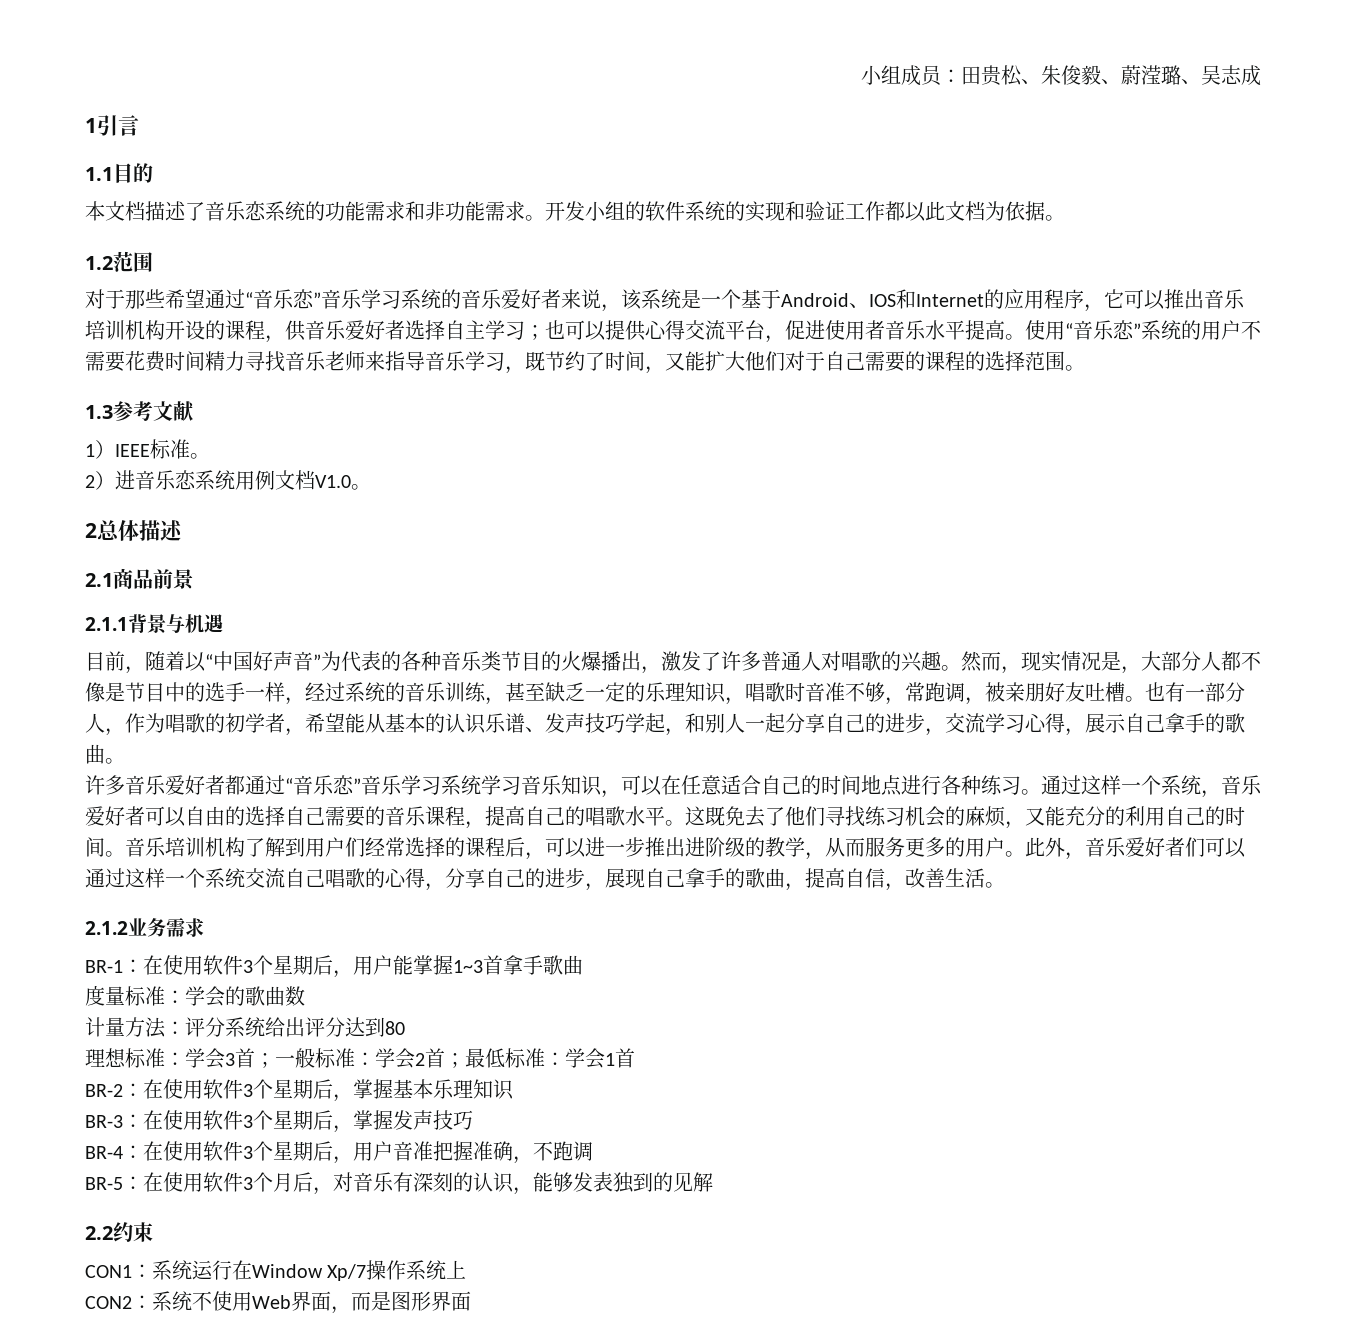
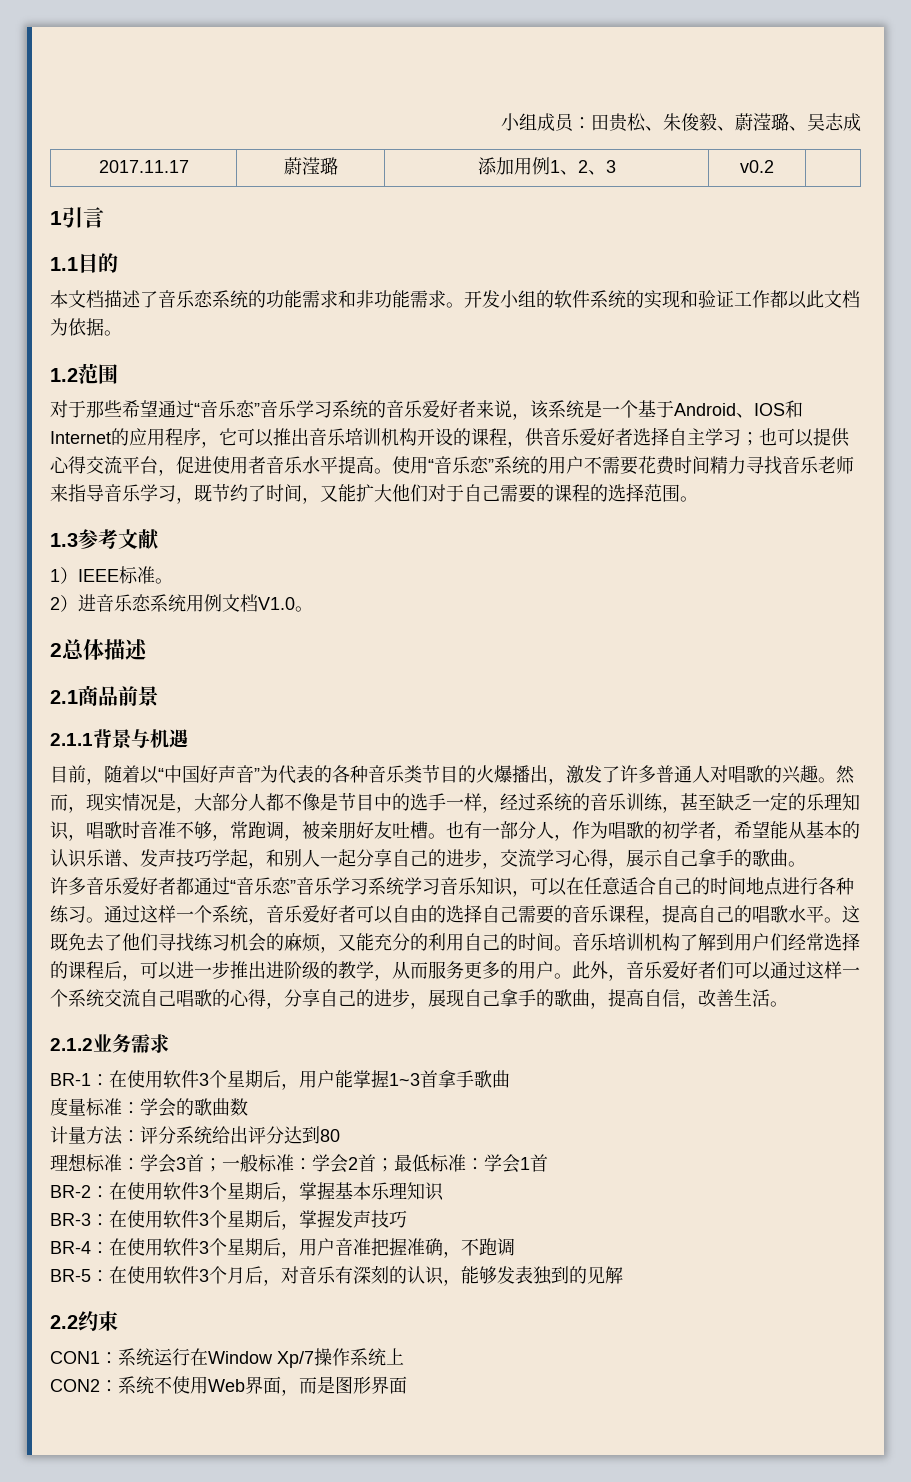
+ 2017.11.17 | 蔚滢璐 | 添加用例1、2、3 | v0.2 |

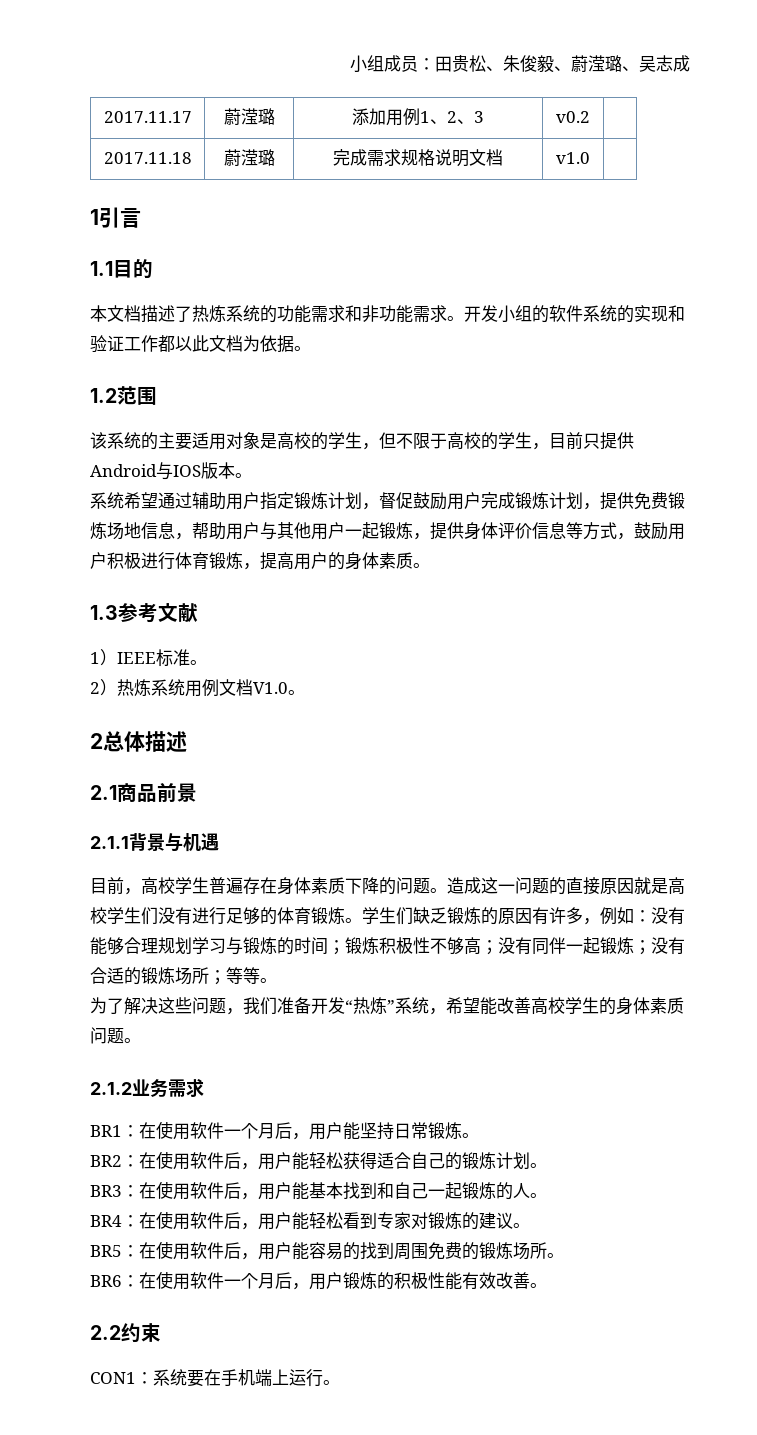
+ 2017.11.18 | 蔚滢璐 | 完成需求规格说明文档 | v1.0 |
- 本文档描述了音乐恋系统的功能需求和非功能需求。
+ 本文档描述了热炼系统的功能需求和非功能需求。
- 对于那些希望通过“音乐恋”音乐学习系统的音乐爱好者来说，该系统是一个基于Android、IOS和Internet的应用程序，它可以推出音乐培训机构开设的课程，供音乐爱好者选择自主学习；也可以提供心得交流平台，促进使用者音乐水平提高。使用“音乐恋”系统的用户不需要花费时间精力寻找音乐老师来指导音乐学习，既节约了时间，又能扩大他们对于自己需要的课程的选择范围。
+ 该系统的主要适用对象是高校的学生，但不限于高校的学生，目前只提供Android与IOS版本。
+ 系统希望通过辅助用户指定锻炼计划，督促鼓励用户完成锻炼计划，提供免费锻炼场地信息，帮助用户与其他用户一起锻炼，提供身体评价信息等方式，鼓励用户积极进行体育锻炼，提高用户的身体素质。
- 2）进音乐恋系统用例文档V1.0。
+ 2）热炼系统用例文档V1.0。
- 目前，随着以“中国好声音”为代表的各种音乐类节目的火爆播出，激发了许多普通人对唱歌的兴趣。然而，现实情况是，大部分人都不像是节目中的选手一样，经过系统的音乐训练，甚至缺乏一定的乐理知识，唱歌时音准不够，常跑调，被亲朋好友吐槽。也有一部分人，作为唱歌的初学者，希望能从基本的认识乐谱、发声技巧学起，和别人一起分享自己的进步，交流学习心得，展示自己拿手的歌曲。
- 许多音乐爱好者都通过“音乐恋”音乐学习系统学习音乐知识，可以在任意适合自己的时间地点进行各种练习。通过这样一个系统，音乐爱好者可以自由的选择自己需要的音乐课程，提高自己的唱歌水平。这既免去了他们寻找练习机会的麻烦，又能充分的利用自己的时间。音乐培训机构了解到用户们经常选择的课程后，可以进一步推出进阶级的教学，从而服务更多的用户。此外，音乐爱好者们可以通过这样一个系统交流自己唱歌的心得，分享自己的进步，展现自己拿手的歌曲，提高自信，改善生活。
+ 目前，高校学生普遍存在身体素质下降的问题。造成这一问题的直接原因就是高校学生们没有进行足够的体育锻炼。学生们缺乏锻炼的原因有许多，例如：没有能够合理规划学习与锻炼的时间；锻炼积极性不够高；没有同伴一起锻炼；没有合适的锻炼场所；等等。
+ 为了解决这些问题，我们准备开发“热炼”系统，希望能改善高校学生的身体素质问题。
- BR-1：在使用软件3个星期后，用户能掌握1~3首拿手歌曲
- 度量标准：学会的歌曲数
- 计量方法：评分系统给出评分达到80
- 理想标准：学会3首；一般标准：学会2首；最低标准：学会1首
- BR-2：在使用软件3个星期后，掌握基本乐理知识
- BR-3：在使用软件3个星期后，掌握发声技巧
- BR-4：在使用软件3个星期后，用户音准把握准确，不跑调
- BR-5：在使用软件3个月后，对音乐有深刻的认识，能够发表独到的见解
+ BR1：在使用软件一个月后，用户能坚持日常锻炼。
+ BR2：在使用软件后，用户能轻松获得适合自己的锻炼计划。
+ BR3：在使用软件后，用户能基本找到和自己一起锻炼的人。
+ BR4：在使用软件后，用户能轻松看到专家对锻炼的建议。
+ BR5：在使用软件后，用户能容易的找到周围免费的锻炼场所。
+ BR6：在使用软件一个月后，用户锻炼的积极性能有效改善。
- CON1：系统运行在Window Xp/7操作系统上
- CON2：系统不使用Web界面，而是图形界面
+ CON1：系统要在手机端上运行。

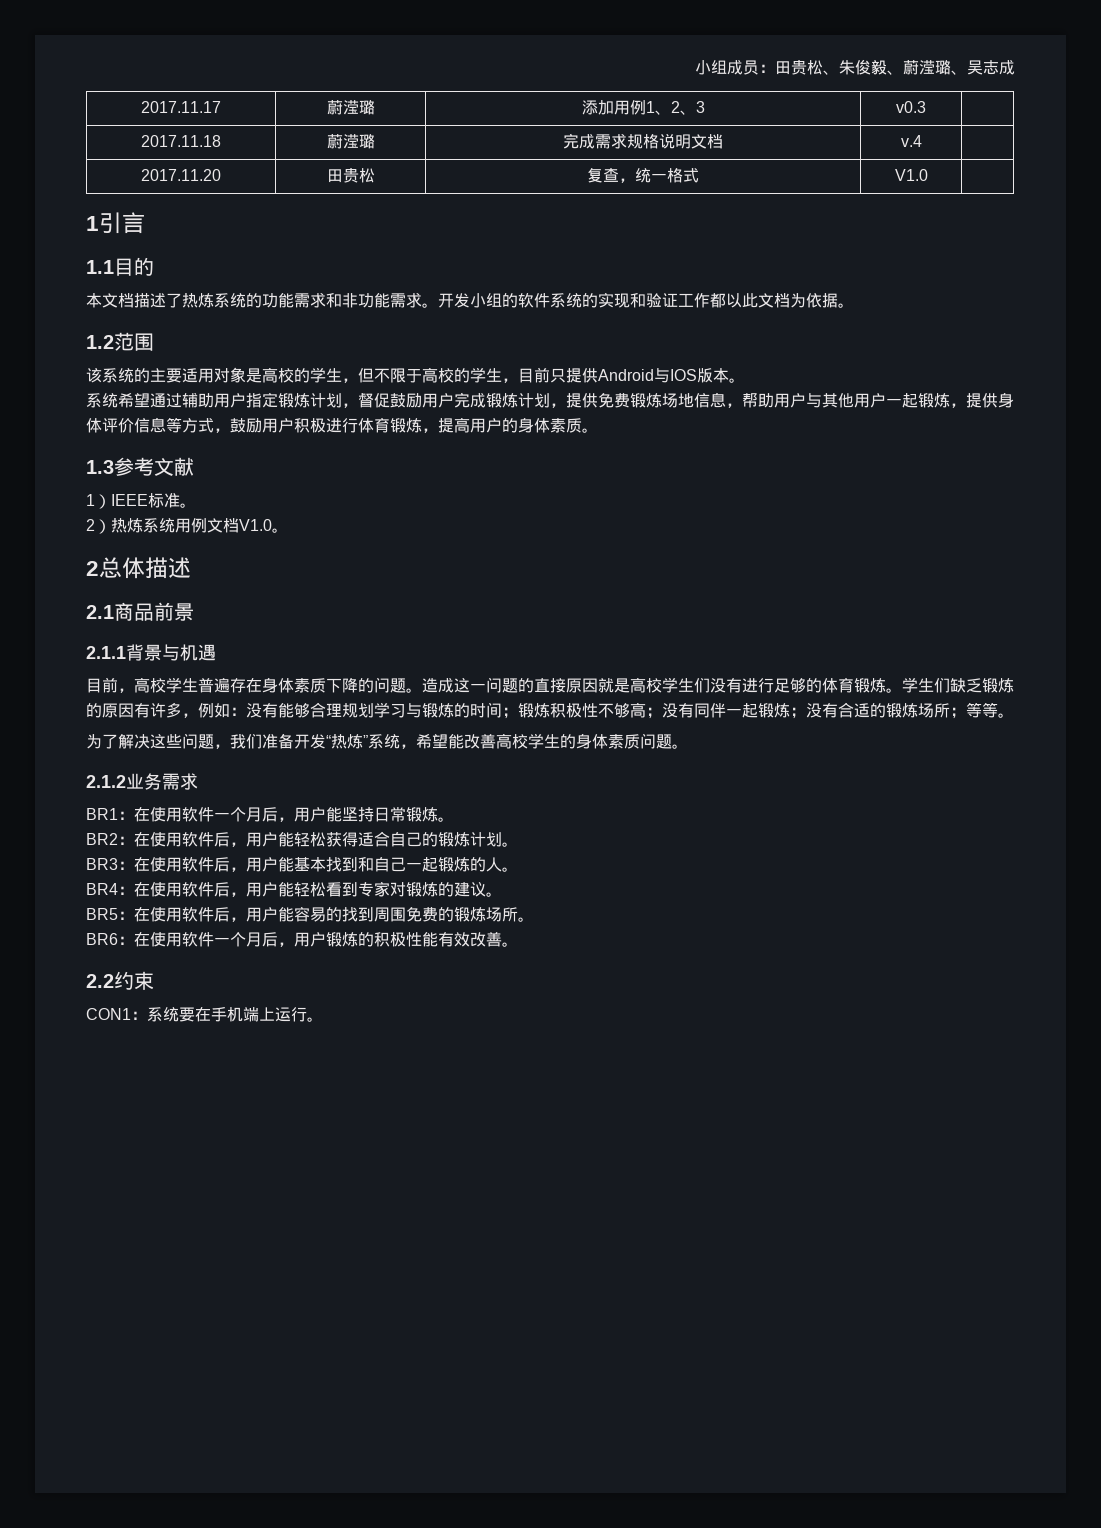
- 2017.11.17 | 蔚滢璐 | 添加用例1、2、3 | v0.2 |
+ 2017.11.17 | 蔚滢璐 | 添加用例1、2、3 | v0.3 |
- 2017.11.18 | 蔚滢璐 | 完成需求规格说明文档 | v1.0 |
+ 2017.11.18 | 蔚滢璐 | 完成需求规格说明文档 | v.4 |
+ 2017.11.20 | 田贵松 | 复查，统一格式 | V1.0 |

